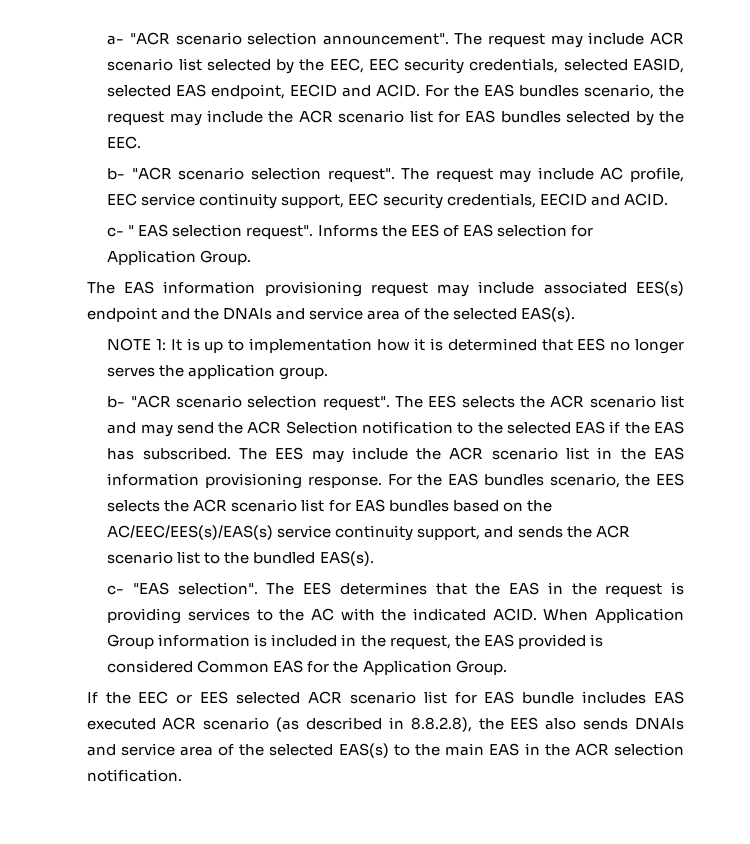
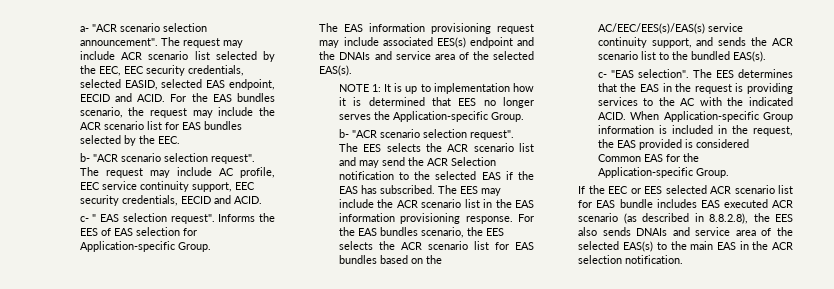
- Informs the EES of EAS selection for Application Group.
+ Informs the EES of EAS selection for Application-specific Group.
- NOTE 1: It is up to implementation how it is determined that EES no longer serves the application group.
+ NOTE 1: It is up to implementation how it is determined that EES no longer serves the Application-specific Group.
- When Application Group information is included in the request, the EAS provided is considered Common EAS for the Application Group.
+ When Application-specific Group information is included in the request, the EAS provided is considered Common EAS for the Application-specific Group.

